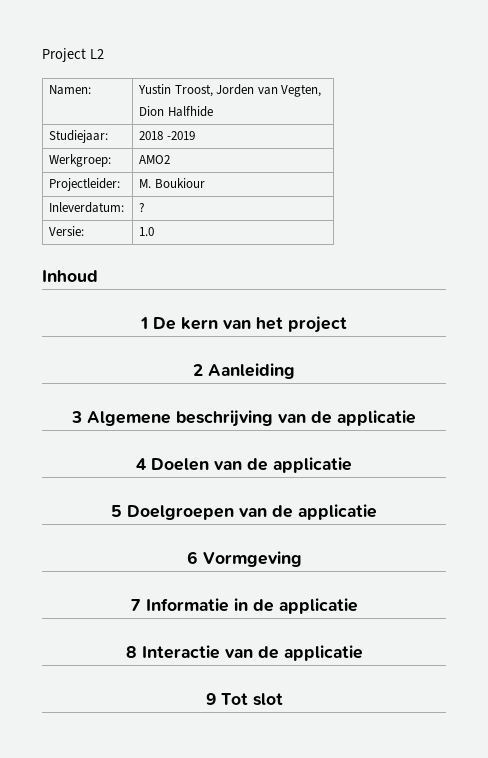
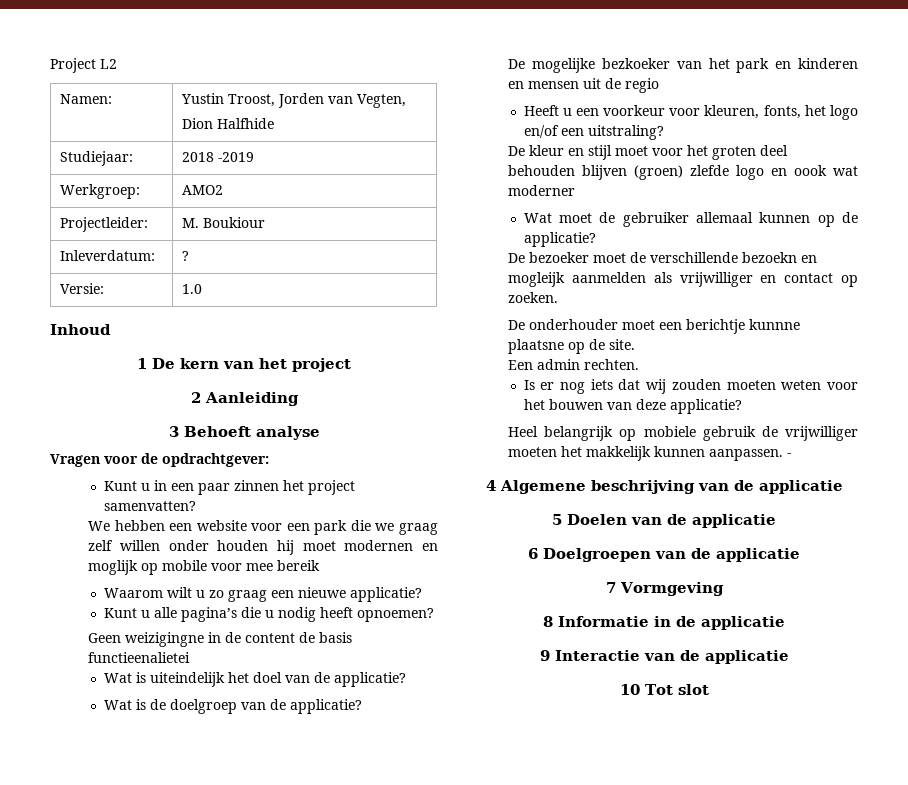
- 3 Algemene beschrijving van de applicatie
+ 3 Behoeft analyse
+ Vragen voor de opdrachtgever:
+ Kunt u in een paar zinnen het project samenvatten?
+ We hebben een website voor een park die we graag zelf willen onder houden hij moet modernen en moglijk op mobile voor mee bereik
+ Waarom wilt u zo graag een nieuwe applicatie?
+ Kunt u alle pagina’s die u nodig heeft opnoemen?
+ Geen weizigingne in de content de basis functieenalietei
+ Wat is uiteindelijk het doel van de applicatie?
+ Wat is de doelgroep van de applicatie?
+ De mogelijke bezkoeker van het park en kinderen en mensen uit de regio
+ Heeft u een voorkeur voor kleuren, fonts, het logo en/of een uitstraling?
+ De kleur en stijl moet voor het groten deel behouden blijven (groen) zlefde logo en oook wat moderner
+ Wat moet de gebruiker allemaal kunnen op de applicatie?
+ De bezoeker moet de verschillende bezoekn en mogleijk aanmelden als vrijwilliger en contact op zoeken.
+ De onderhouder moet een berichtje kunnne plaatsne op de site.
+ Een admin rechten.
+ Is er nog iets dat wij zouden moeten weten voor het bouwen van deze applicatie?
+ Heel belangrijk op mobiele gebruik de vrijwilliger moeten het makkelijk kunnen aanpassen. -
+ 4 Algemene beschrijving van de applicatie
- 4 Doelen van de applicatie
+ 5 Doelen van de applicatie
- 5 Doelgroepen van de applicatie
+ 6 Doelgroepen van de applicatie
- 6 Vormgeving
+ 7 Vormgeving
- 7 Informatie in de applicatie
+ 8 Informatie in de applicatie
- 8 Interactie van de applicatie
+ 9 Interactie van de applicatie
- 9 Tot slot
+ 10 Tot slot

